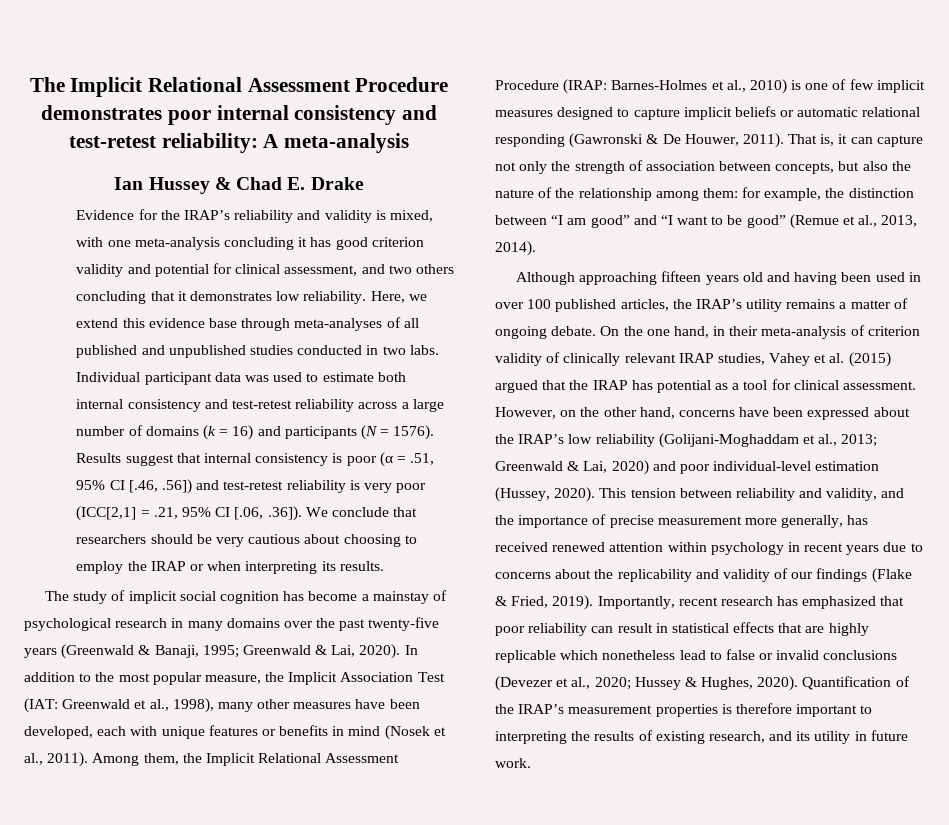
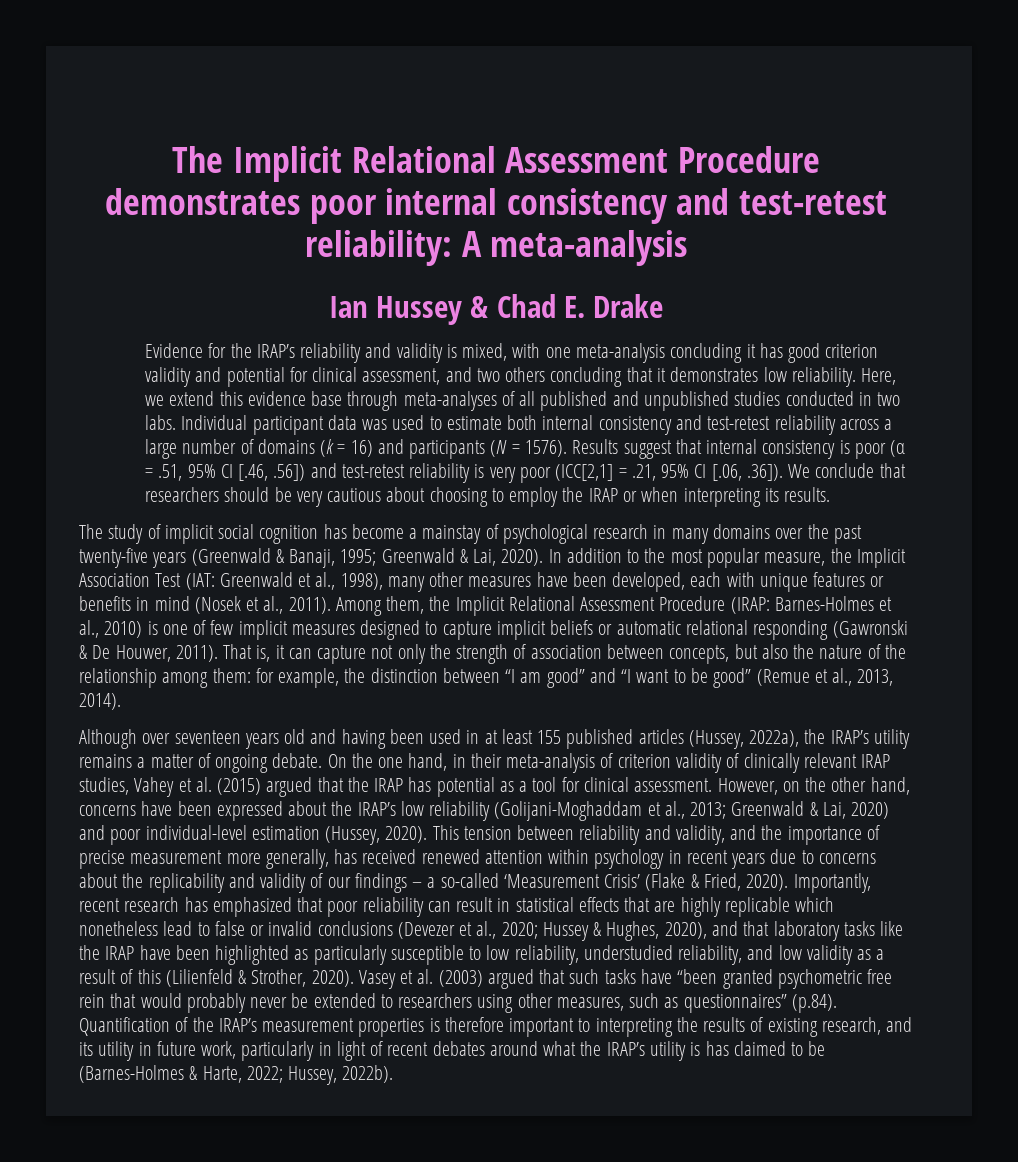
- Although approaching fifteen years old and having been used in over 100 published articles, the IRAP’s utility remains a matter of ongoing debate.
+ Although over seventeen years old and having been used in at least 155 published articles (Hussey, 2022a), the IRAP’s utility remains a matter of ongoing debate.
- This tension between reliability and validity, and the importance of precise measurement more generally, has received renewed attention within psychology in recent years due to concerns about the replicability and validity of our findings (Flake & Fried, 2019).
+ This tension between reliability and validity, and the importance of precise measurement more generally, has received renewed attention within psychology in recent years due to concerns about the replicability and validity of our findings – a so-called ‘Measurement Crisis’ (Flake & Fried, 2020).
- Importantly, recent research has emphasized that poor reliability can result in statistical effects that are highly replicable which nonetheless lead to false or invalid conclusions (Devezer et al., 2020; Hussey & Hughes, 2020). Quantification of the IRAP’s measurement properties is therefore important to interpreting the results of existing research, and its utility in future work.
+ Importantly, recent research has emphasized that poor reliability can result in statistical effects that are highly replicable which nonetheless lead to false or invalid conclusions (Devezer et al., 2020; Hussey & Hughes, 2020), and that laboratory tasks like the IRAP have been highlighted as particularly susceptible to low reliability, understudied reliability, and low validity as a result of this (Lilienfeld & Strother, 2020). Vasey et al. (2003) argued that such tasks have “been granted psychometric free rein that would probably never be extended to researchers using other measures, such as questionnaires” (p.84). Quantification of the IRAP’s measurement properties is therefore important to interpreting the results of existing research, and its utility in future work, particularly in light of recent debates around what the IRAP’s utility is has claimed to be (Barnes-Holmes & Harte, 2022; Hussey, 2022b).

